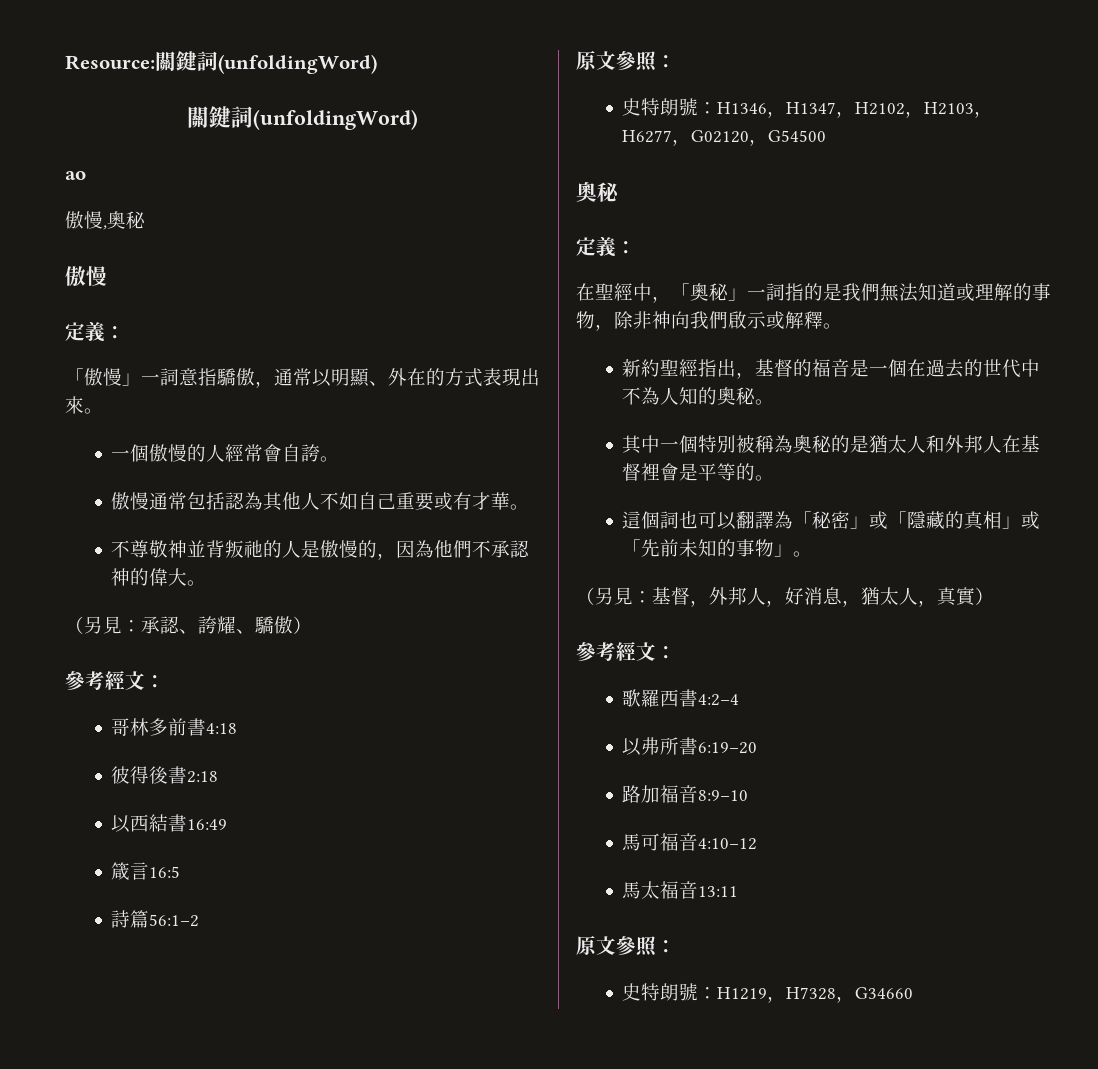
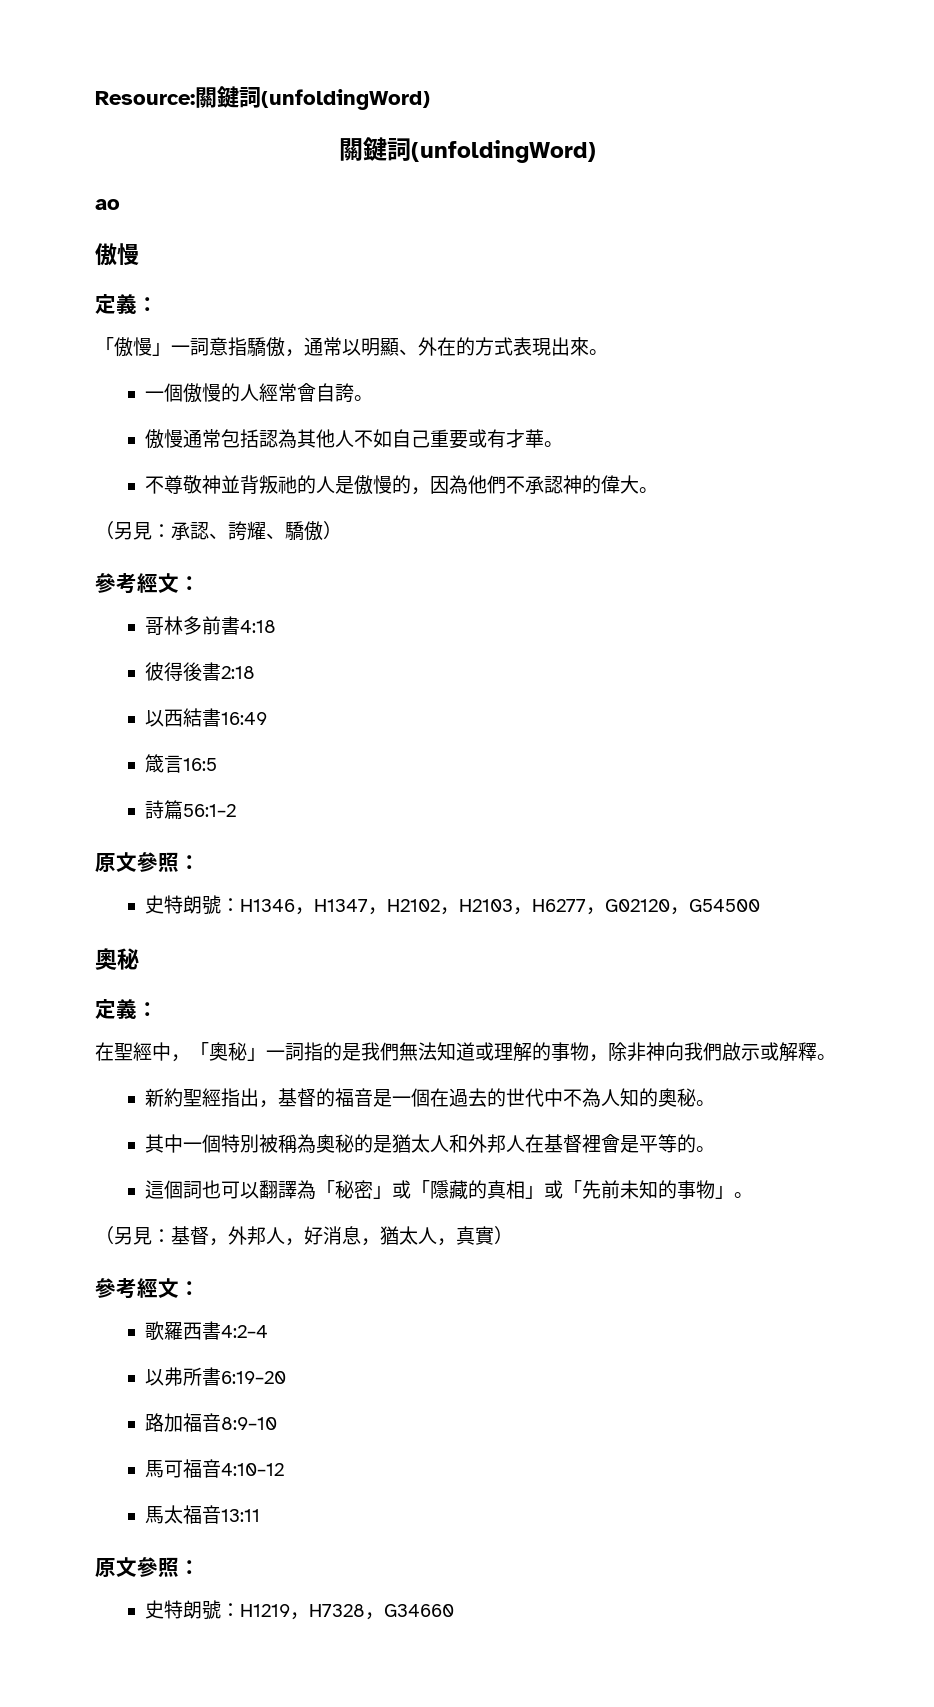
- 傲慢,奧秘

